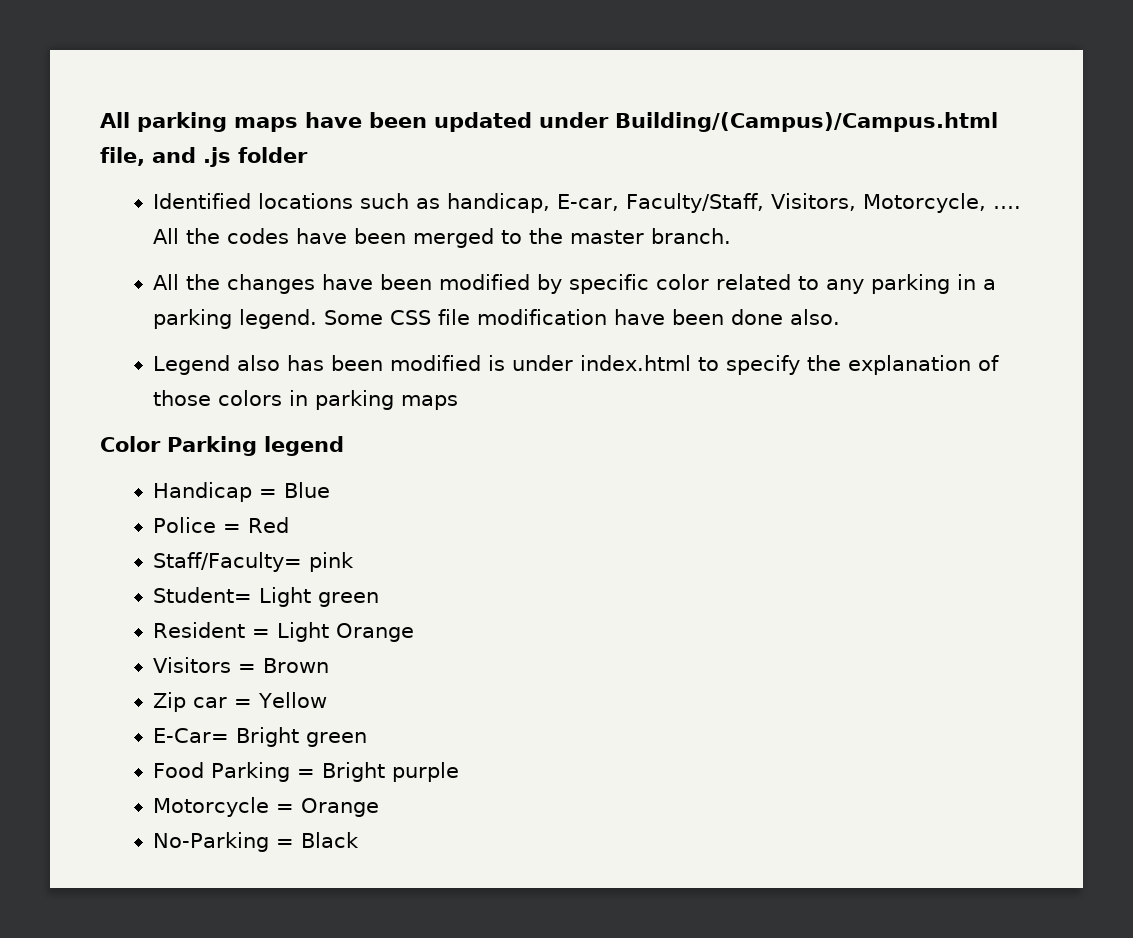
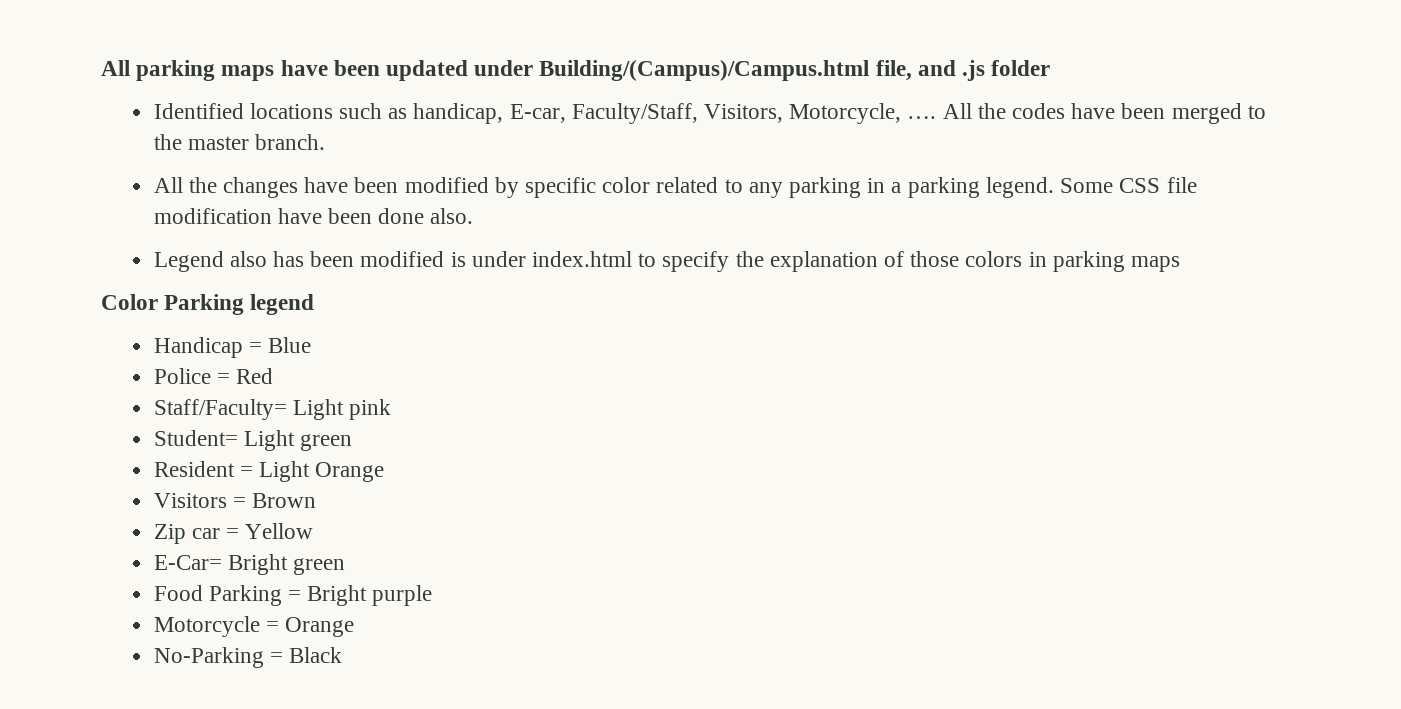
- Staff/Faculty= pink
+ Staff/Faculty= Light pink

